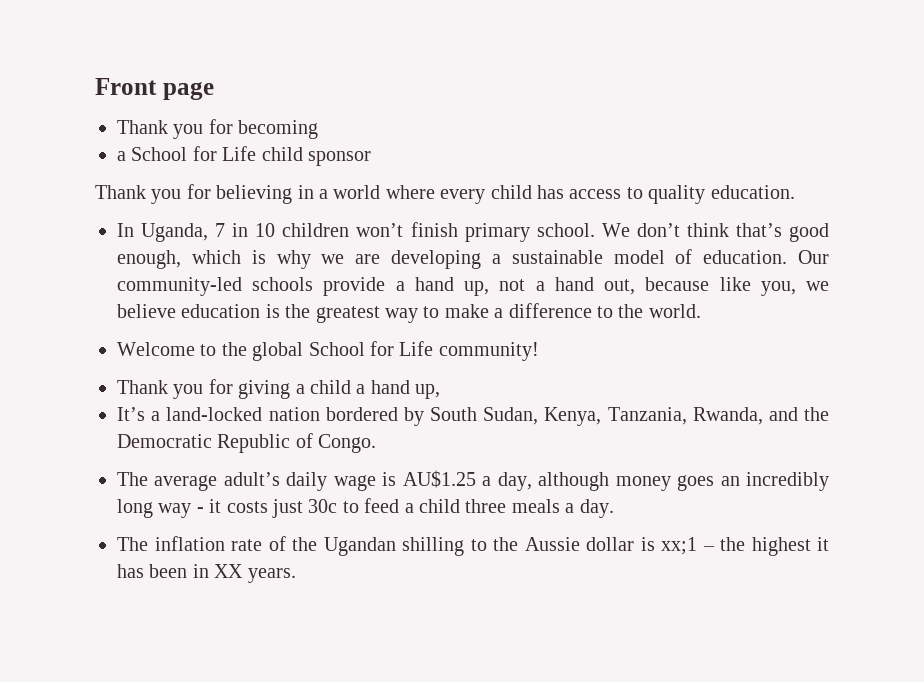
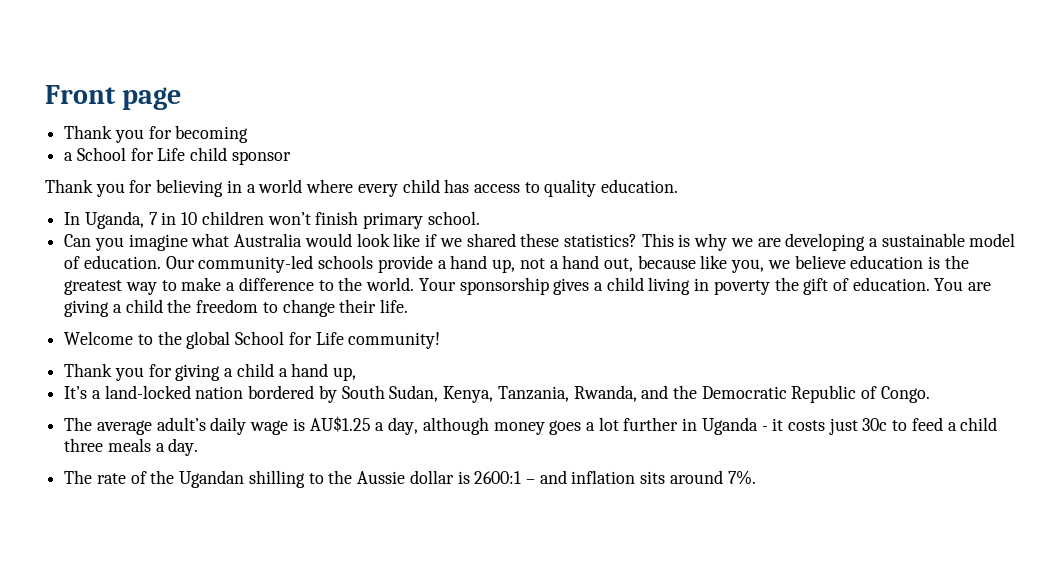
- In Uganda, 7 in 10 children won’t finish primary school. We don’t think that’s good enough, which is why we are developing a sustainable model of education.
+ In Uganda, 7 in 10 children won’t finish primary school.
+ Can you imagine what Australia would look like if we shared these statistics? This is why we are developing a sustainable model of education.
+ Your sponsorship gives a child living in poverty the gift of education. You are giving a child the freedom to change their life.
- The average adult’s daily wage is AU$1.25 a day, although money goes an incredibly long way - it costs just 30c to feed a child three meals a day.
+ The average adult’s daily wage is AU$1.25 a day, although money goes a lot further in Uganda - it costs just 30c to feed a child three meals a day.
- The inflation rate of the Ugandan shilling to the Aussie dollar is xx;1 – the highest it has been in XX years.
+ The rate of the Ugandan shilling to the Aussie dollar is 2600:1 – and inflation sits around 7%.

